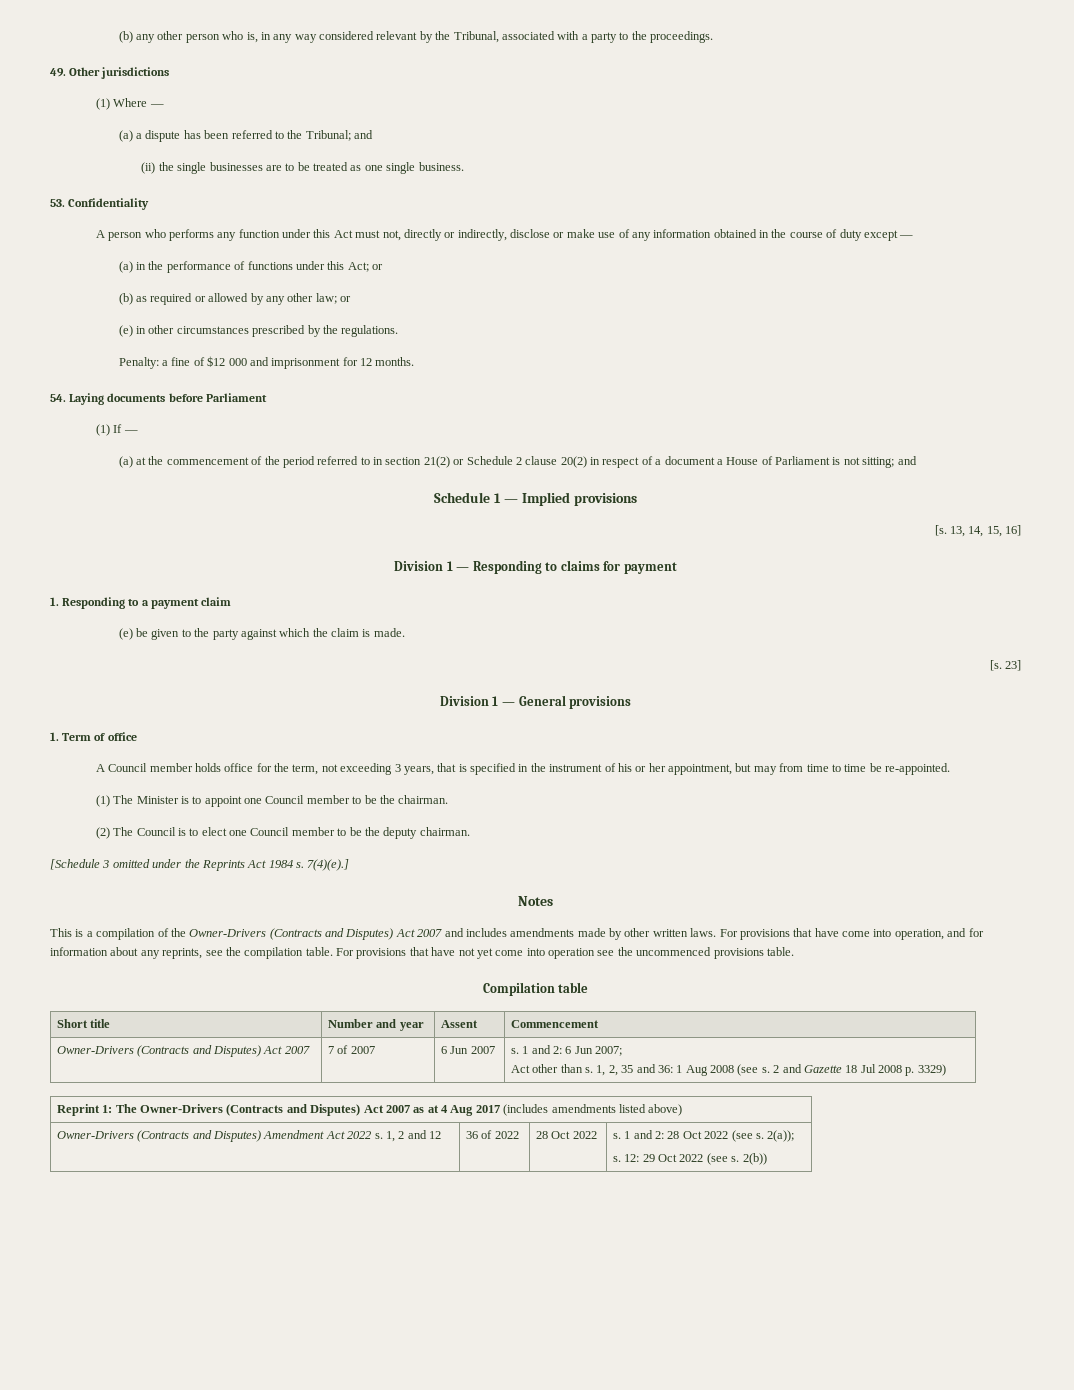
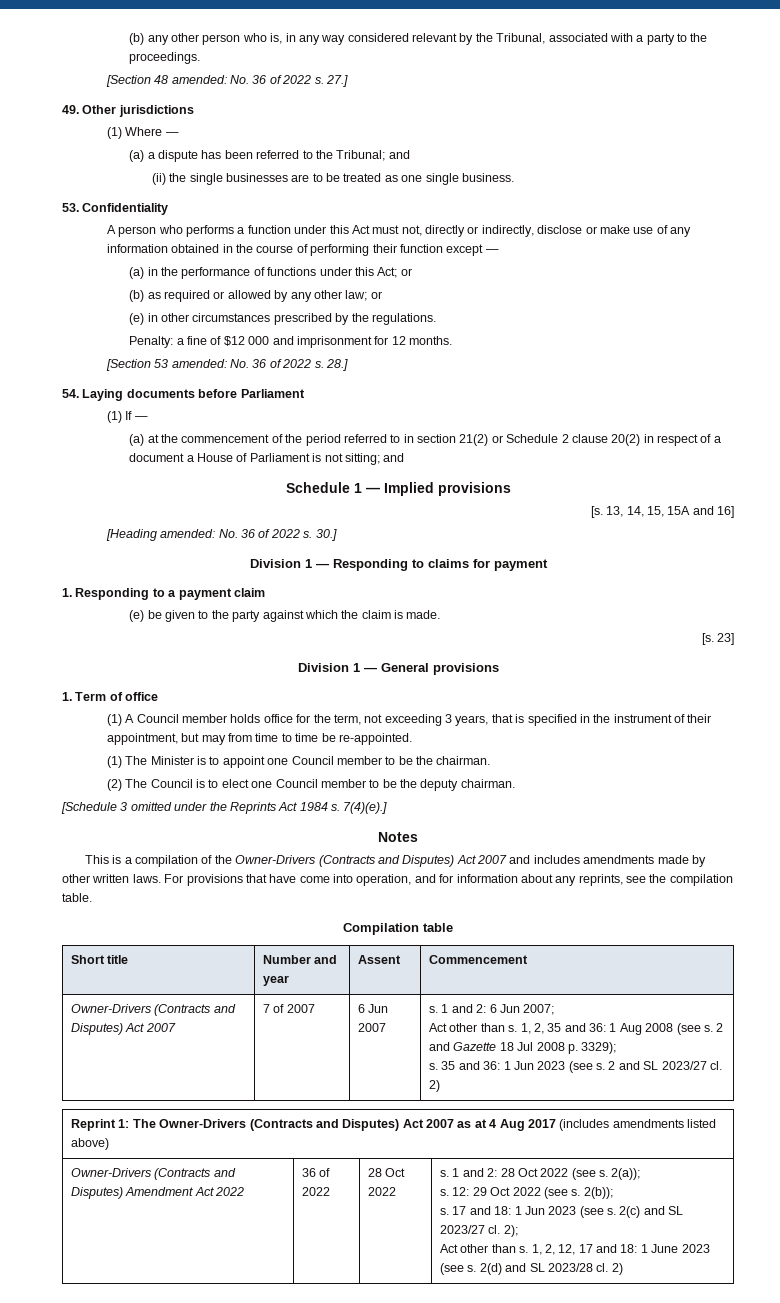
+ [Section 48 amended: No. 36 of 2022 s. 27.]
- A person who performs any function under this Act must not, directly or indirectly, disclose or make use of any information obtained in the course of duty except —
+ A person who performs a function under this Act must not, directly or indirectly, disclose or make use of any information obtained in the course of performing their function except —
+ [Section 53 amended: No. 36 of 2022 s. 28.]
- 13, 14, 15, 16]
+ 13, 14, 15, 15A and 16]
+ [Heading amended: No. 36 of 2022 s. 30.]
- A Council member holds office for the term, not exceeding 3 years, that is specified in the instrument of his or her appointment, but may from time to time be re-appointed.
+ (1) A Council member holds office for the term, not exceeding 3 years, that is specified in the instrument of their appointment, but may from time to time be re-appointed.
- For provisions that have not yet come into operation see the uncommenced provisions table.
- 2 and Gazette 18 Jul 2008 p. 3329)
+ 2 and Gazette 18 Jul 2008 p. 3329);
+ s. 35 and 36: 1 Jun 2023 (see s. 2 and SL 2023/27 cl. 2)
- Owner-Drivers (Contracts and Disputes) Amendment Act 2022 s. 1, 2 and 12
+ Owner-Drivers (Contracts and Disputes) Amendment Act 2022
- 2(b))
+ 2(b));
+ s. 17 and 18: 1 Jun 2023 (see s. 2(c) and SL 2023/27 cl. 2);
+ Act other than s. 1, 2, 12, 17 and 18: 1 June 2023 (see s. 2(d) and SL 2023/28 cl. 2)

